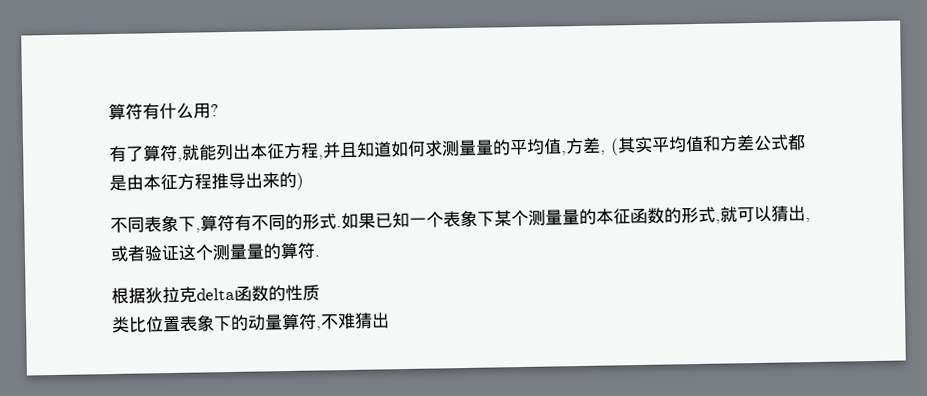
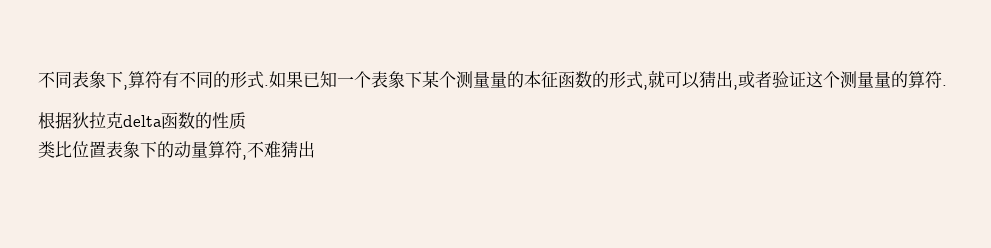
- 算符有什么用?
- 有了算符,就能列出本征方程,并且知道如何求测量量的平均值,方差, (其实平均值和方差公式都是由本征方程推导出来的)

